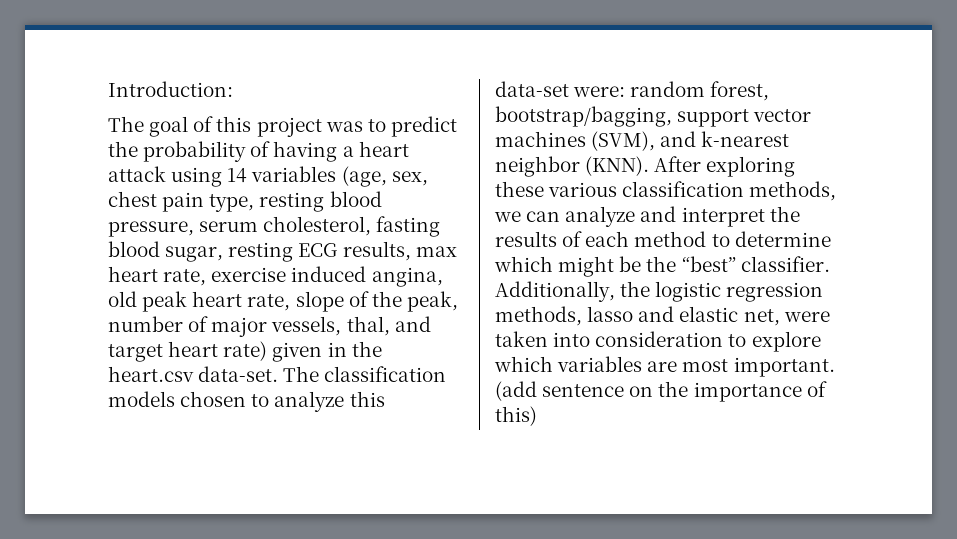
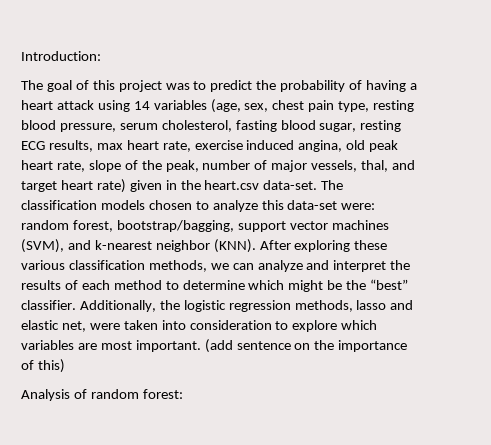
+ Analysis of random forest:

